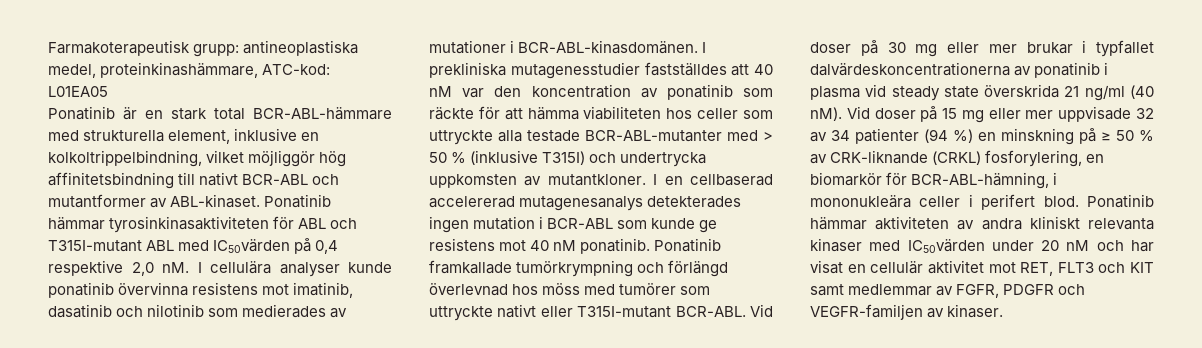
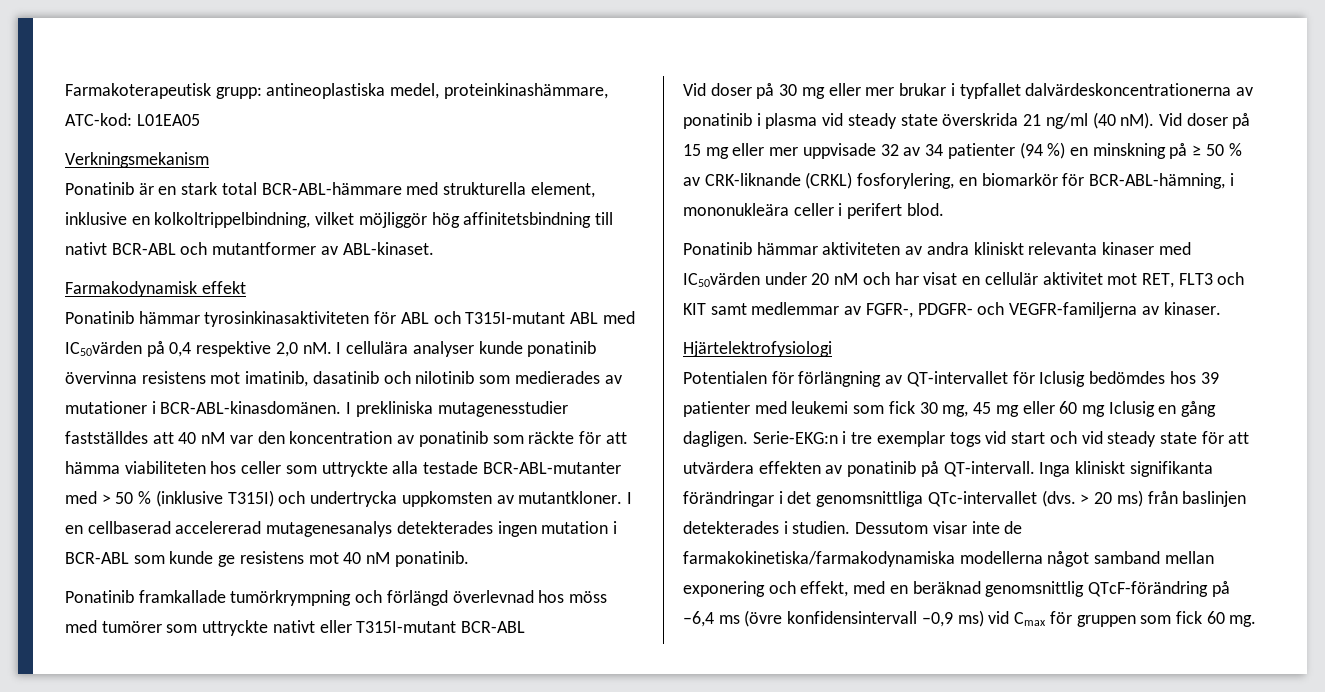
+ Verkningsmekanism
- Ponatinib är en stark total BCR-ABL-hämmare med strukturella element, inklusive en kolkoltrippelbindning, vilket möjliggör hög affinitetsbindning till nativt BCR-ABL och mutantformer av ABL-kinaset. Ponatinib hämmar tyrosinkinasaktiviteten för ABL och T315I-mutant ABL med IC50värden på 0,4 respektive 2,0 nM.
+ Ponatinib är en stark total BCR-ABL-hämmare med strukturella element, inklusive en kolkoltrippelbindning, vilket möjliggör hög affinitetsbindning till nativt BCR-ABL och mutantformer av ABL-kinaset.
+ Farmakodynamisk effekt
+ Ponatinib hämmar tyrosinkinasaktiviteten för ABL och T315I-mutant ABL med IC50värden på 0,4 respektive 2,0 nM.
- I en cellbaserad accelererad mutagenesanalys detekterades ingen mutation i BCR-ABL som kunde ge resistens mot 40 nM ponatinib. Ponatinib framkallade tumörkrympning och förlängd överlevnad hos möss med tumörer som uttryckte nativt eller T315I-mutant BCR-ABL. Vid doser på 30 mg eller mer brukar i typfallet dalvärdeskoncentrationerna av ponatinib i plasma vid steady state överskrida 21 ng/ml (40 nM).
+ I en cellbaserad accelererad mutagenesanalys detekterades ingen mutation i BCR-ABL som kunde ge resistens mot 40 nM ponatinib.
+ Ponatinib framkallade tumörkrympning och förlängd överlevnad hos möss med tumörer som uttryckte nativt eller T315I-mutant BCR-ABL
+ Vid doser på 30 mg eller mer brukar i typfallet dalvärdeskoncentrationerna av ponatinib i plasma vid steady state överskrida 21 ng/ml (40 nM).
- Vid doser på 15 mg eller mer uppvisade 32 av 34 patienter (94 %) en minskning på ≥ 50 % av CRK-liknande (CRKL) fosforylering, en biomarkör för BCR-ABL-hämning, i mononukleära celler i perifert blod. Ponatinib hämmar aktiviteten av andra kliniskt relevanta kinaser med IC50värden under 20 nM och har visat en cellulär aktivitet mot RET, FLT3 och KIT samt medlemmar av FGFR, PDGFR och VEGFR-familjen av kinaser.
+ Vid doser på 15 mg eller mer uppvisade 32 av 34 patienter (94 %) en minskning på ≥ 50 % av CRK-liknande (CRKL) fosforylering, en biomarkör för BCR-ABL-hämning, i mononukleära celler i perifert blod.
+ Ponatinib hämmar aktiviteten av andra kliniskt relevanta kinaser med IC50värden under 20 nM och har visat en cellulär aktivitet mot RET, FLT3 och KIT samt medlemmar av FGFR-, PDGFR- och VEGFR-familjerna av kinaser.
+ Hjärtelektrofysiologi
+ Potentialen för förlängning av QT-intervallet för Iclusig bedömdes hos 39 patienter med leukemi som fick 30 mg, 45 mg eller 60 mg Iclusig en gång dagligen. Serie-EKG:n i tre exemplar togs vid start och vid steady state för att utvärdera effekten av ponatinib på QT-intervall. Inga kliniskt signifikanta förändringar i det genomsnittliga QTc-intervallet (dvs. > 20 ms) från baslinjen detekterades i studien. Dessutom visar inte de farmakokinetiska/farmakodynamiska modellerna något samband mellan exponering och effekt, med en beräknad genomsnittlig QTcF-förändring på –6,4 ms (övre konfidensintervall –0,9 ms) vid Cmax för gruppen som fick 60 mg.

